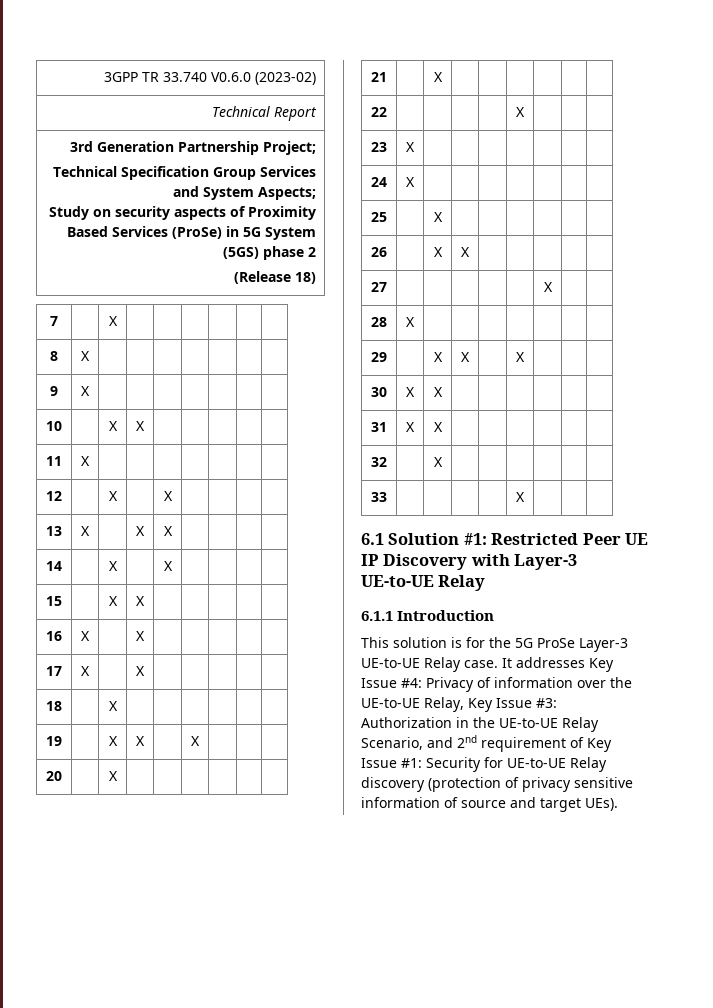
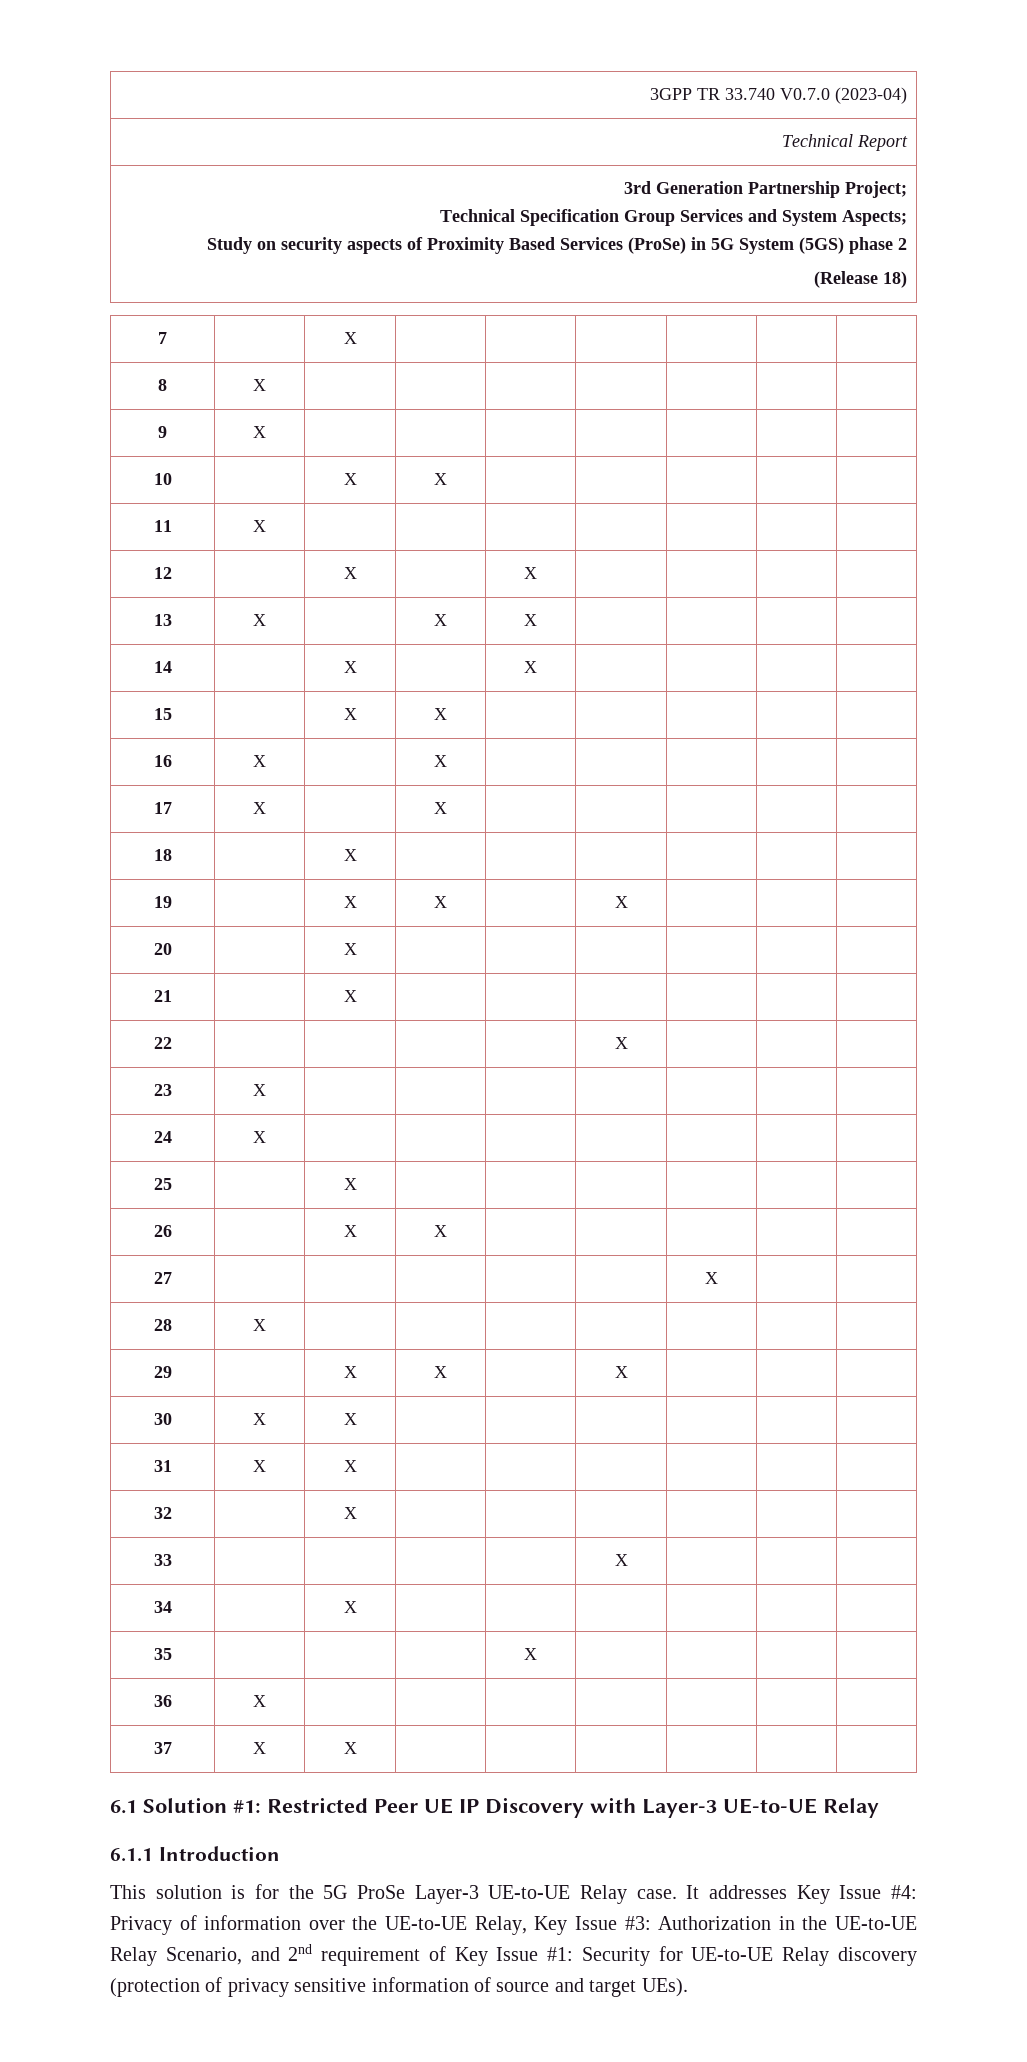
- 3GPP TR 33.740 V0.6.0 (2023-02)
+ 3GPP TR 33.740 V0.7.0 (2023-04)
+ 34 | | X | | | | | |
+ 35 | | | | X | | | |
+ 36 | X | | | | | | |
+ 37 | X | X | | | | | |

